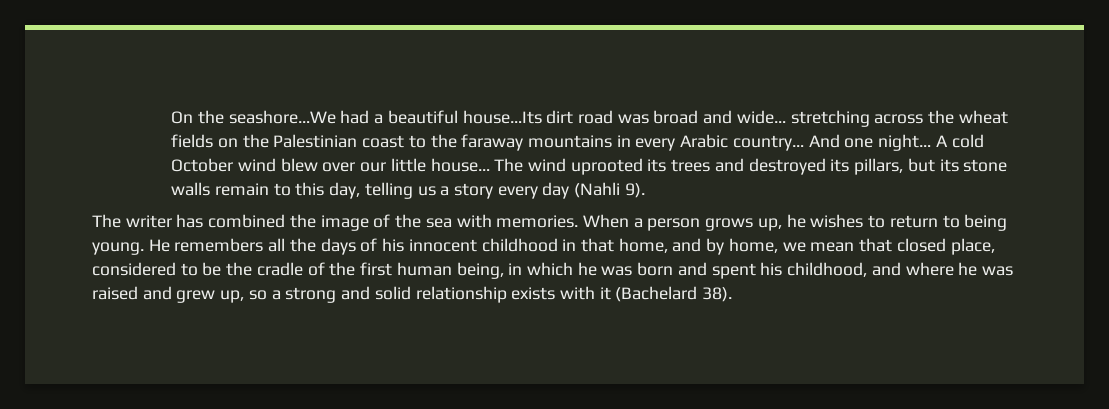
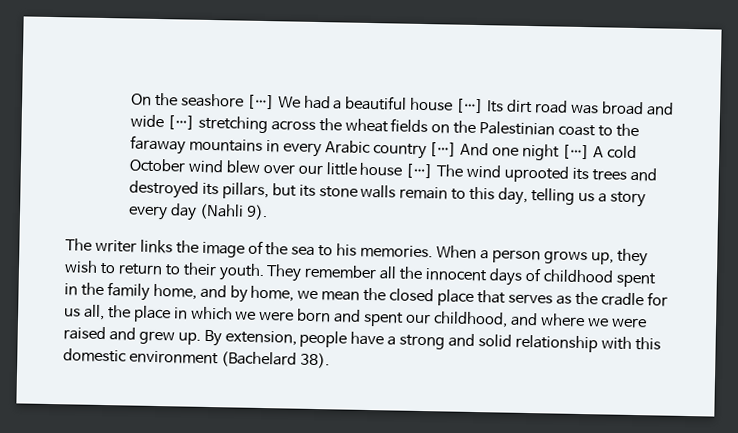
- On the seashore…We had a beautiful house…Its dirt road was broad and wide… stretching across the wheat fields on the Palestinian coast to the faraway mountains in every Arabic country… And one night…
+ On the seashore […] We had a beautiful house […] Its dirt road was broad and wide […] stretching across the wheat fields on the Palestinian coast to the faraway mountains in every Arabic country […] And one night […]
- A cold October wind blew over our little house…
+ A cold October wind blew over our little house […]
- The writer has combined the image of the sea with memories.
+ The writer links the image of the sea to his memories.
- When a person grows up, he wishes to return to being young. He remembers all the days of his innocent childhood in that home, and by home, we mean that closed place, considered to be the cradle of the first human being, in which he was born and spent his childhood, and where he was raised and grew up, so a strong and solid relationship exists with it (Bachelard 38).
+ When a person grows up, they wish to return to their youth. They remember all the innocent days of childhood spent in the family home, and by home, we mean the closed place that serves as the cradle for us all, the place in which we were born and spent our childhood, and where we were raised and grew up. By extension, people have a strong and solid relationship with this domestic environment (Bachelard 38).

